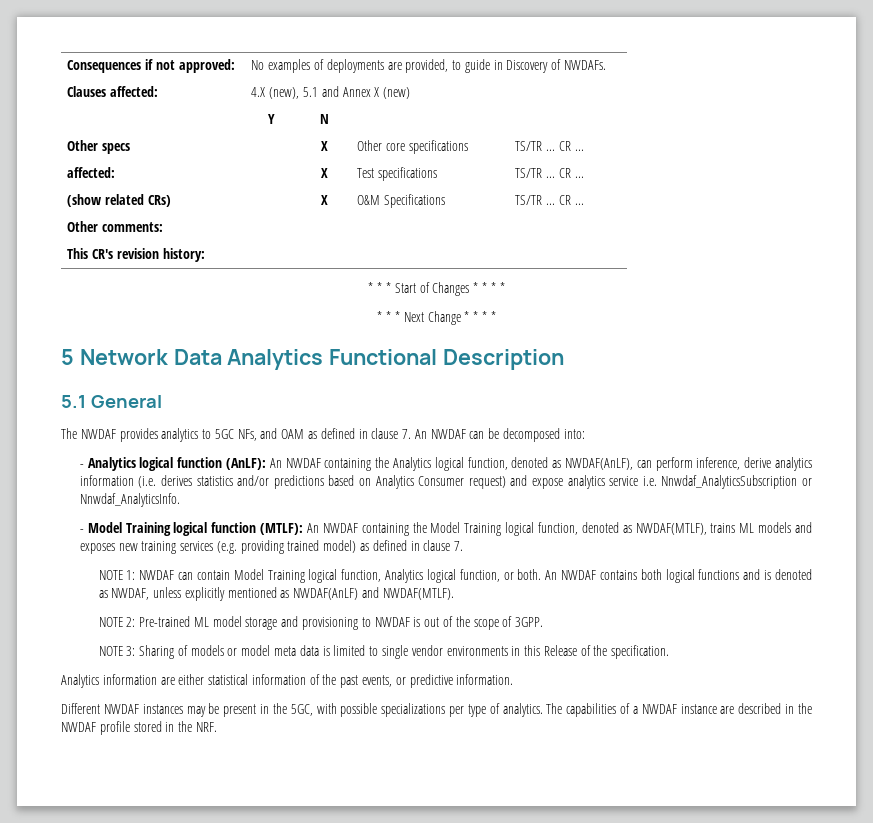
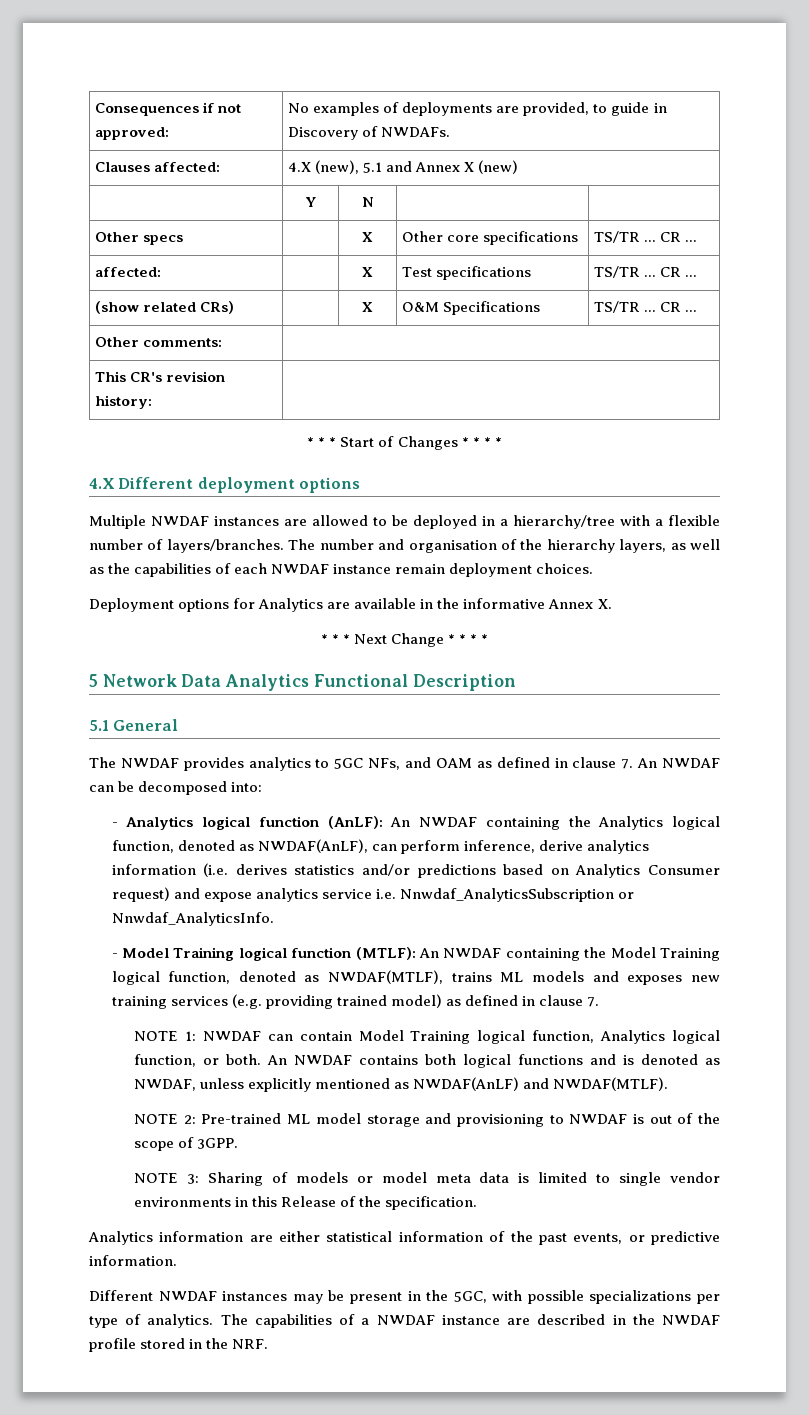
+ 4.X Different deployment options
+ Multiple NWDAF instances are allowed to be deployed in a hierarchy/tree with a flexible number of layers/branches. The number and organisation of the hierarchy layers, as well as the capabilities of each NWDAF instance remain deployment choices.
+ Deployment options for Analytics are available in the informative Annex X.

